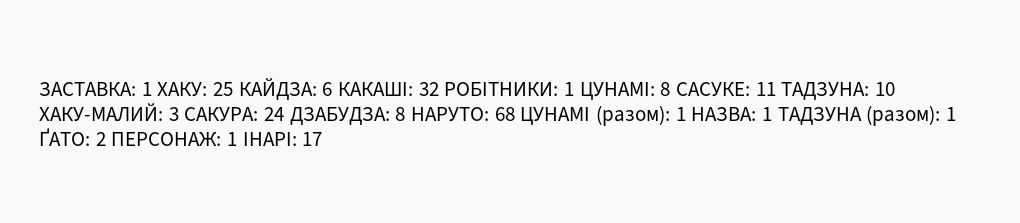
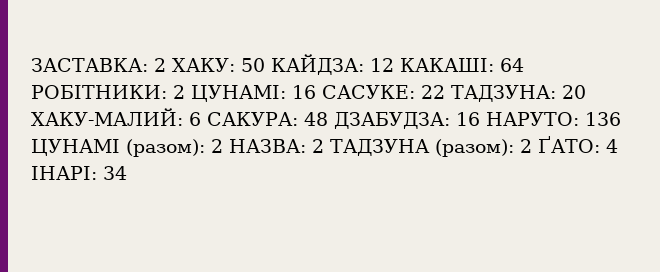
- ЗАСТАВКА: 1 ХАКУ: 25 КАЙДЗА: 6 КАКАШІ: 32 РОБІТНИКИ: 1 ЦУНАМІ: 8 САСУКЕ: 11 ТАДЗУНА: 10 ХАКУ-МАЛИЙ: 3 САКУРА: 24 ДЗАБУДЗА: 8 НАРУТО: 68 ЦУНАМІ (разом): 1 НАЗВА: 1 ТАДЗУНА (разом): 1 ҐАТО: 2 ПЕРСОНАЖ: 1 ІНАРІ: 17
+ ЗАСТАВКА: 2 ХАКУ: 50 КАЙДЗА: 12 КАКАШІ: 64 РОБІТНИКИ: 2 ЦУНАМІ: 16 САСУКЕ: 22 ТАДЗУНА: 20 ХАКУ-МАЛИЙ: 6 САКУРА: 48 ДЗАБУДЗА: 16 НАРУТО: 136 ЦУНАМІ (разом): 2 НАЗВА: 2 ТАДЗУНА (разом): 2 ҐАТО: 4 ІНАРІ: 34

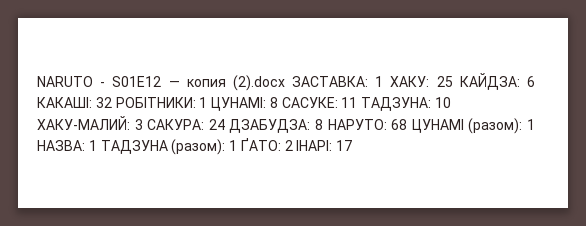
- ЗАСТАВКА: 2 ХАКУ: 50 КАЙДЗА: 12 КАКАШІ: 64 РОБІТНИКИ: 2 ЦУНАМІ: 16 САСУКЕ: 22 ТАДЗУНА: 20 ХАКУ-МАЛИЙ: 6 САКУРА: 48 ДЗАБУДЗА: 16 НАРУТО: 136 ЦУНАМІ (разом): 2 НАЗВА: 2 ТАДЗУНА (разом): 2 ҐАТО: 4 ІНАРІ: 34
+ NARUTO - S01E12 — копия (2).docx ЗАСТАВКА: 1 ХАКУ: 25 КАЙДЗА: 6 КАКАШІ: 32 РОБІТНИКИ: 1 ЦУНАМІ: 8 САСУКЕ: 11 ТАДЗУНА: 10 ХАКУ-МАЛИЙ: 3 САКУРА: 24 ДЗАБУДЗА: 8 НАРУТО: 68 ЦУНАМІ (разом): 1 НАЗВА: 1 ТАДЗУНА (разом): 1 ҐАТО: 2 ІНАРІ: 17

